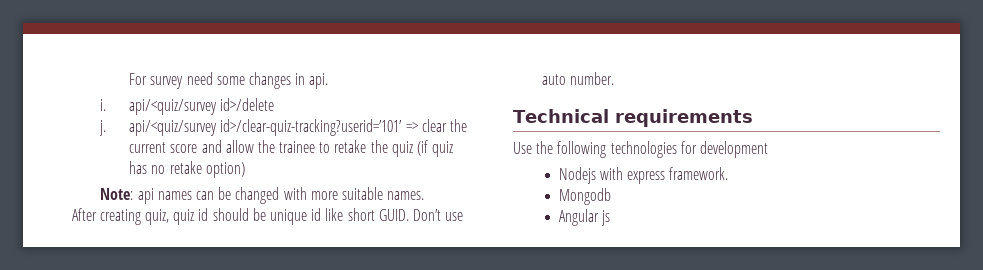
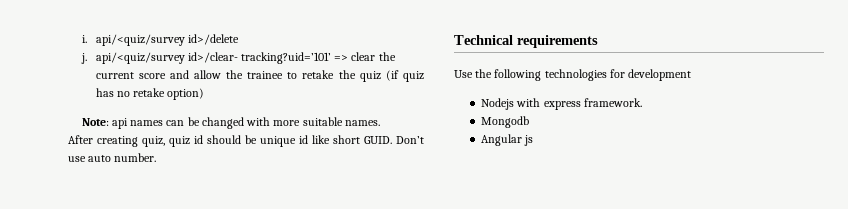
- For survey need some changes in api.
- j. api/<quiz/survey id>/clear-quiz-tracking?userid=’101’ => clear the current score and allow the trainee to retake the quiz (if quiz has no retake option)
+ j. api/<quiz/survey id>/clear- tracking?uid=’101’ => clear the current score and allow the trainee to retake the quiz (if quiz has no retake option)

